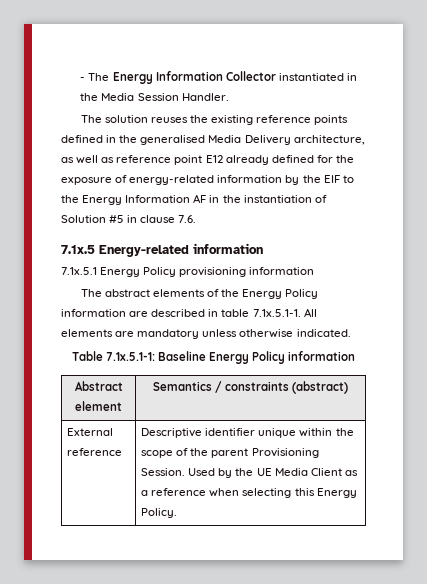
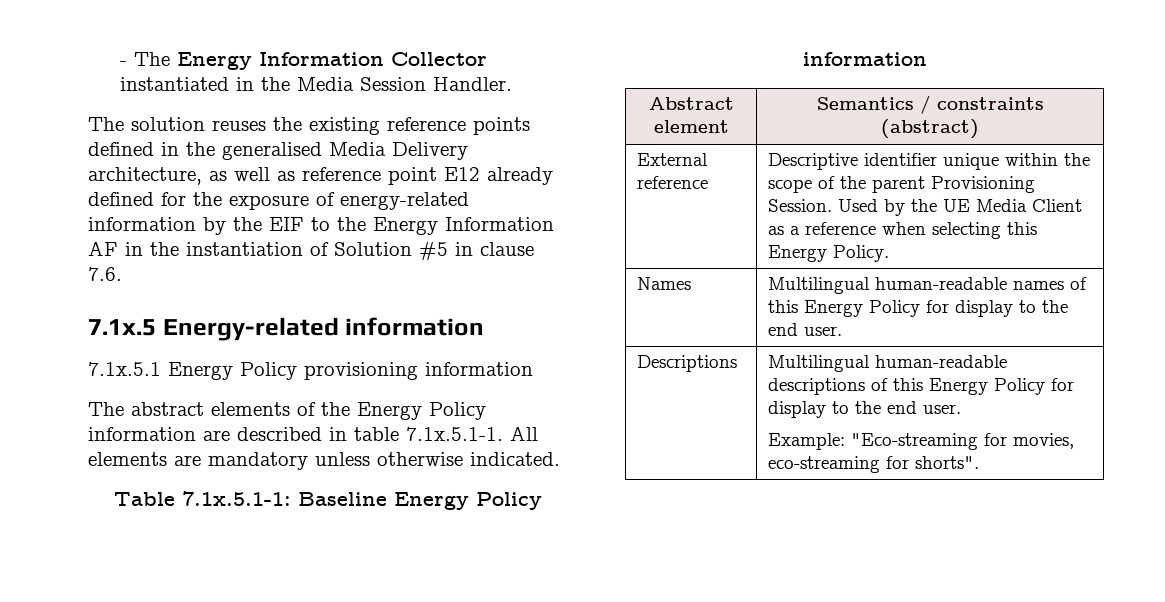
+ Names | Multilingual human-readable names of this Energy Policy for display to the end user.
+ Descriptions | Multilingual human-readable descriptions of this Energy Policy for display to the end user.
+ Example: "Eco-streaming for movies, eco-streaming for shorts".

